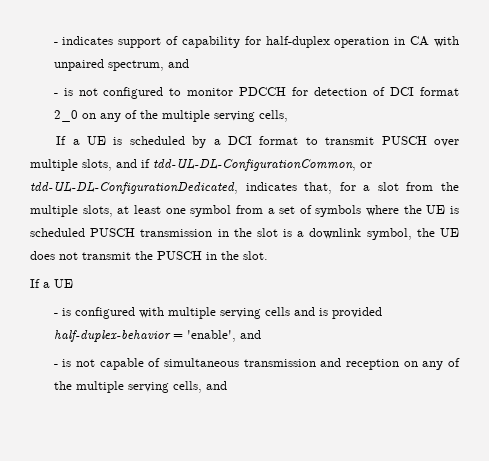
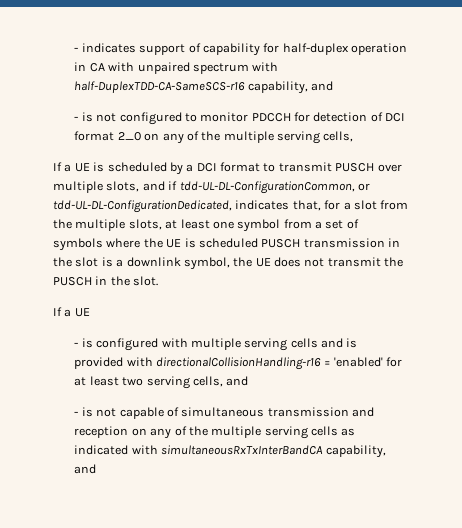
- - indicates support of capability for half-duplex operation in CA with unpaired spectrum, and
+ - indicates support of capability for half-duplex operation in CA with unpaired spectrum with half-DuplexTDD-CA-SameSCS-r16 capability, and
- - is configured with multiple serving cells and is provided half-duplex-behavior = 'enable', and
+ - is configured with multiple serving cells and is provided with directionalCollisionHandling-r16 = 'enabled' for at least two serving cells, and
- - is not capable of simultaneous transmission and reception on any of the multiple serving cells, and
+ - is not capable of simultaneous transmission and reception on any of the multiple serving cells as indicated with simultaneousRxTxInterBandCA capability, and

